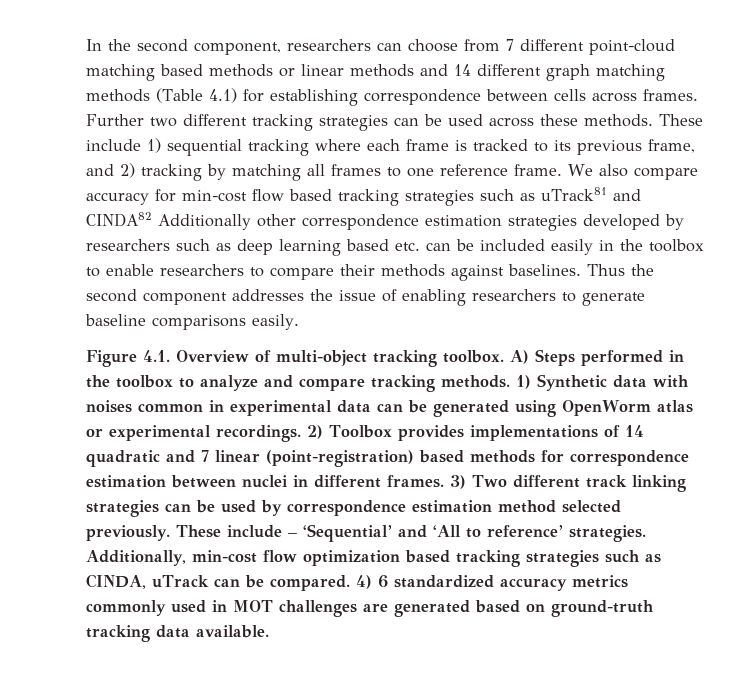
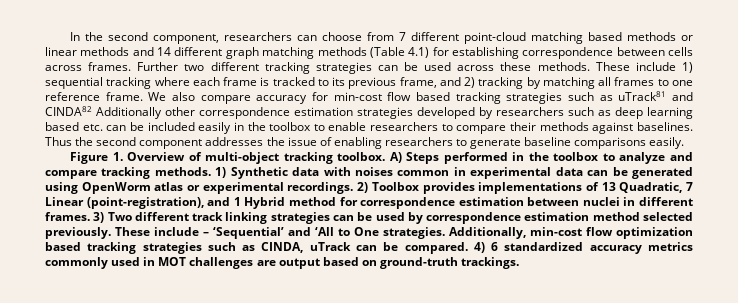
- Figure 4.1. Overview of multi-object tracking toolbox.
+ Figure 1. Overview of multi-object tracking toolbox.
- 2) Toolbox provides implementations of 14 quadratic and 7 linear (point-registration) based methods for correspondence estimation between nuclei in different frames.
+ 2) Toolbox provides implementations of 13 Quadratic, 7 Linear (point-registration), and 1 Hybrid method for correspondence estimation between nuclei in different frames.
- These include – ‘Sequential’ and ‘All to reference’ strategies.
+ These include – ‘Sequential’ and ‘All to One strategies.
- 4) 6 standardized accuracy metrics commonly used in MOT challenges are generated based on ground-truth tracking data available.
+ 4) 6 standardized accuracy metrics commonly used in MOT challenges are output based on ground-truth trackings.

